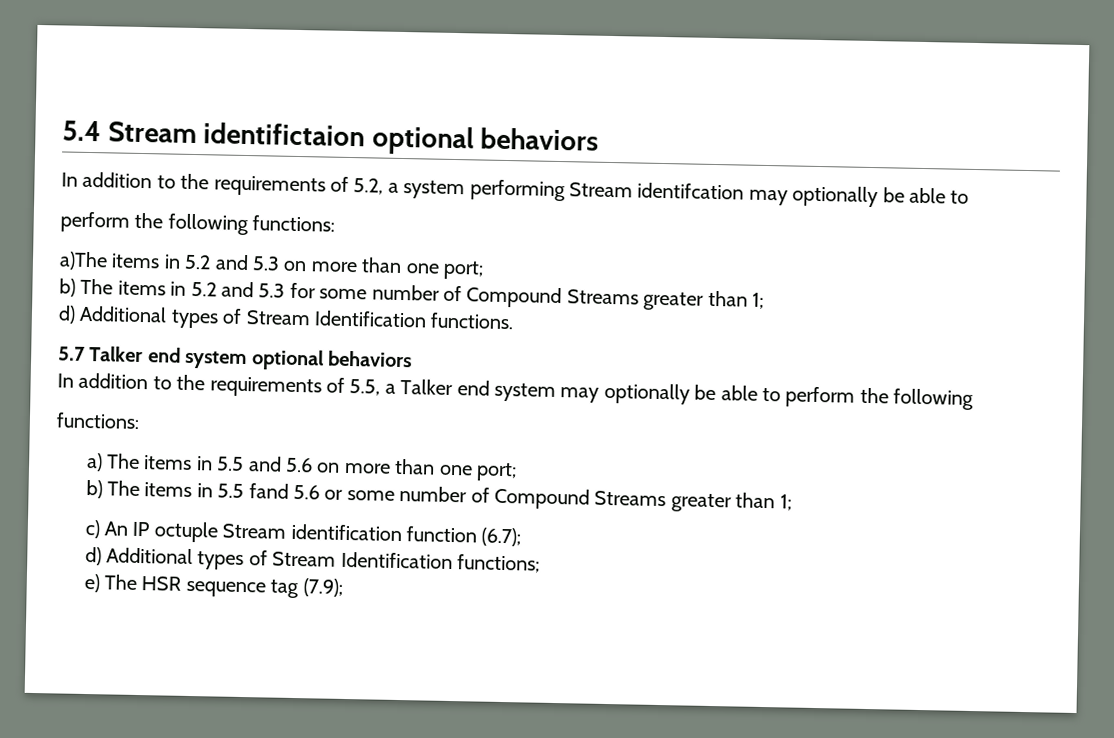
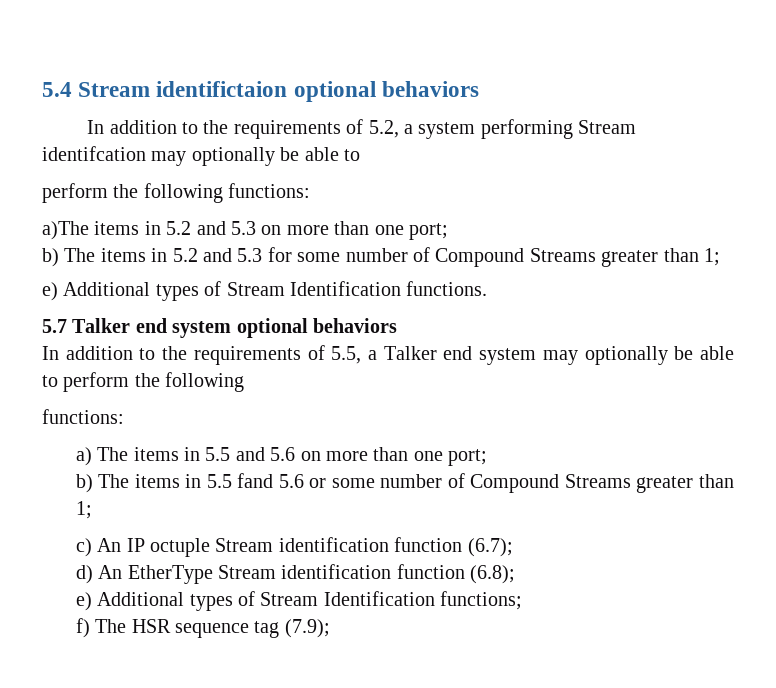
- d) Additional types of Stream Identification functions.
+ e) Additional types of Stream Identification functions.
- d) Additional types of Stream Identification functions;
+ d) An EtherType Stream identification function (6.8);
+ e) Additional types of Stream Identification functions;
- e) The HSR sequence tag (7.9);
+ f) The HSR sequence tag (7.9);

